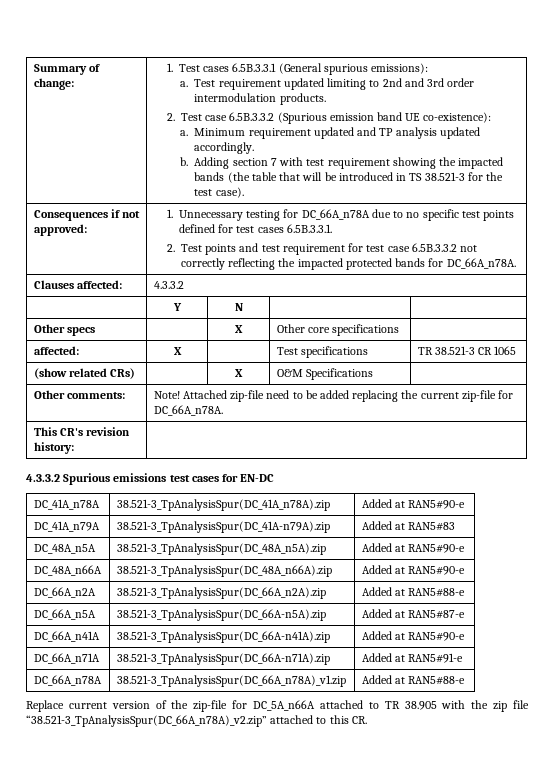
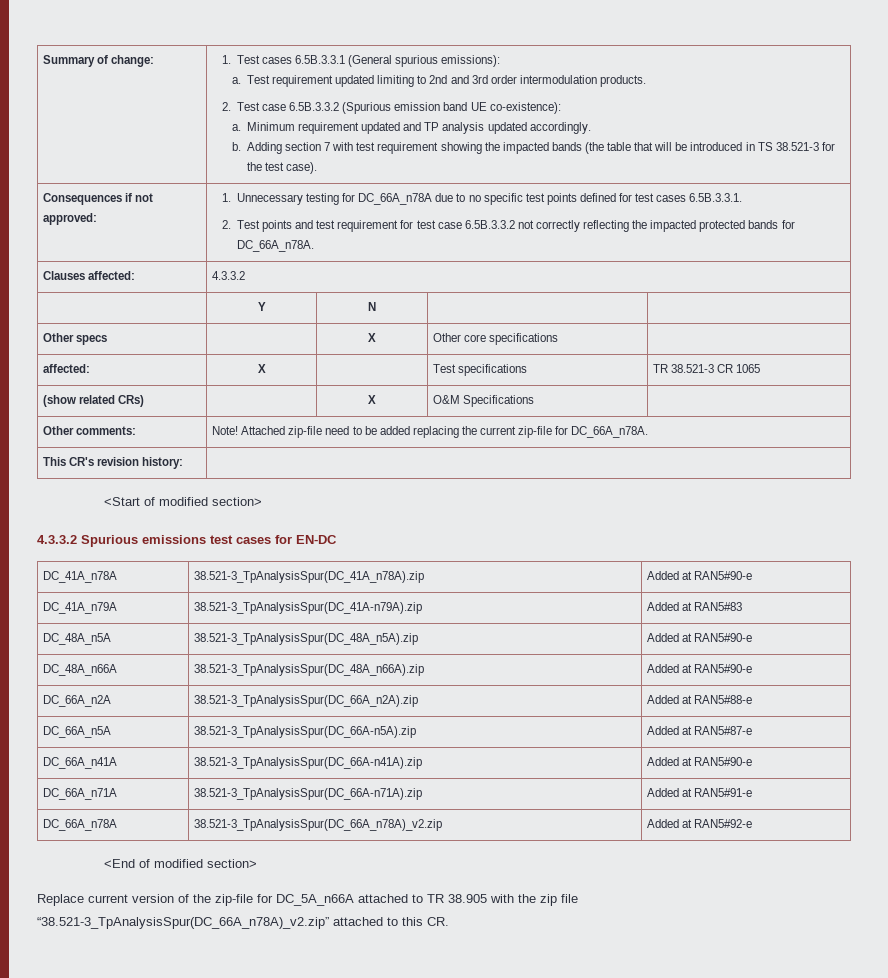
+ <Start of modified section>
- DC_66A_n78A | 38.521-3_TpAnalysisSpur(DC_66A_n78A)_v1.zip | Added at RAN5#88-e
+ DC_66A_n78A | 38.521-3_TpAnalysisSpur(DC_66A_n78A)_v2.zip | Added at RAN5#92-e
+ <End of modified section>

